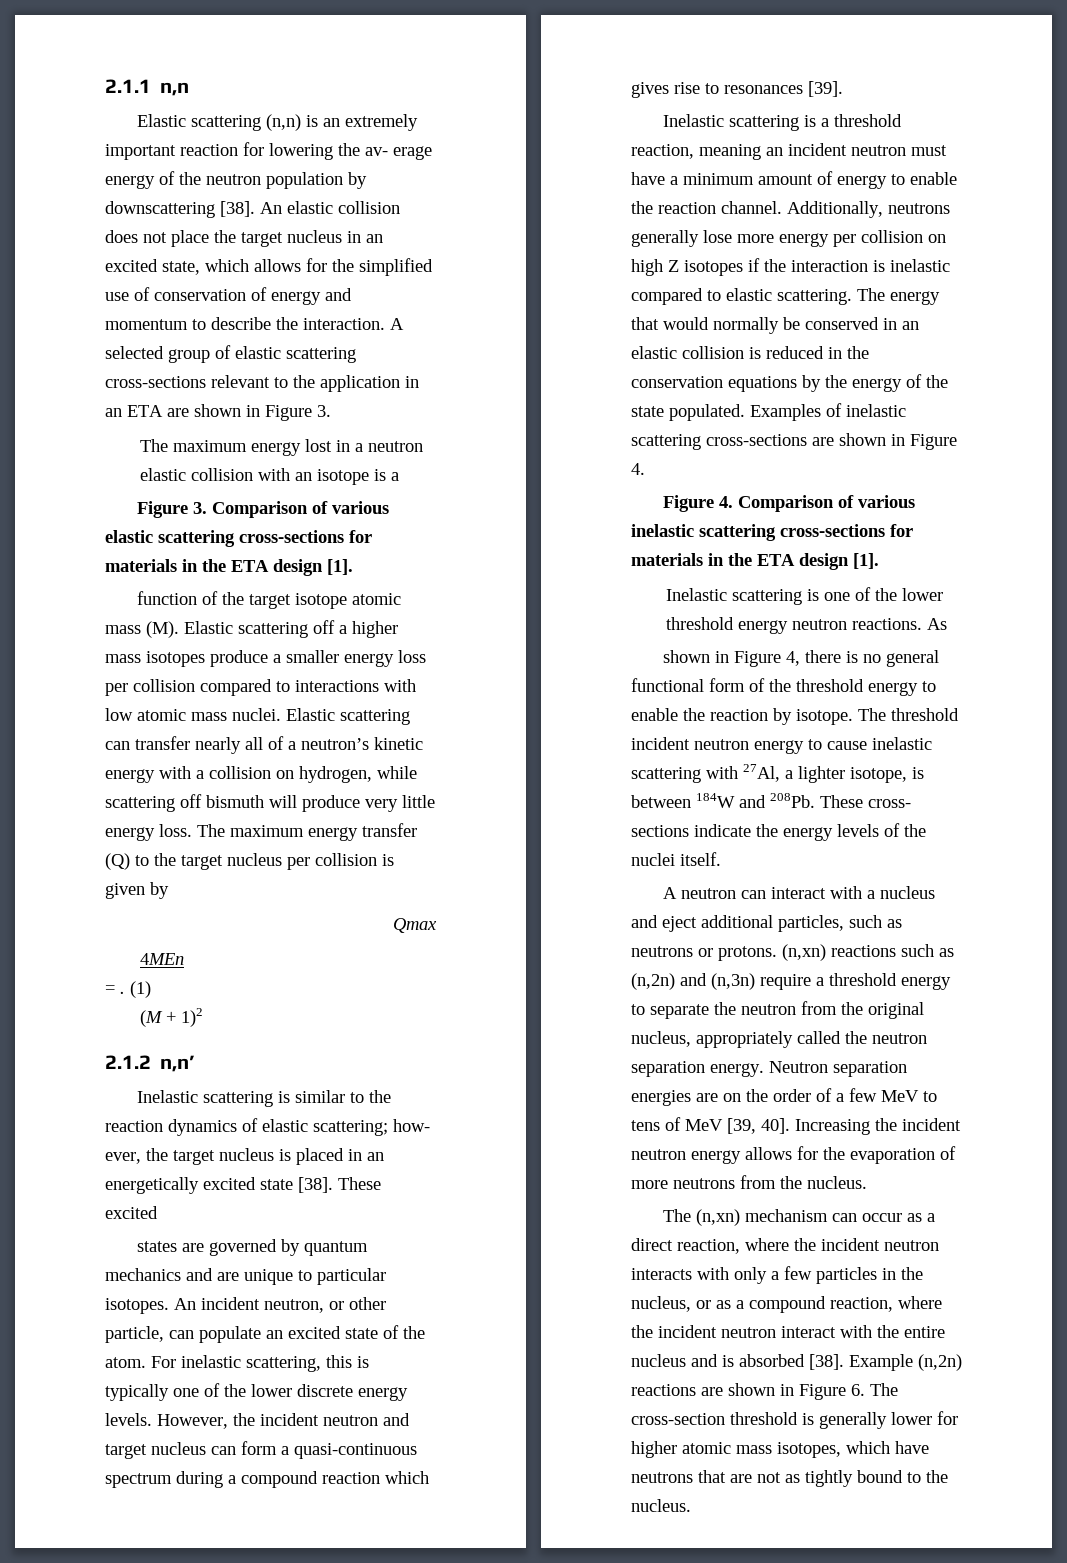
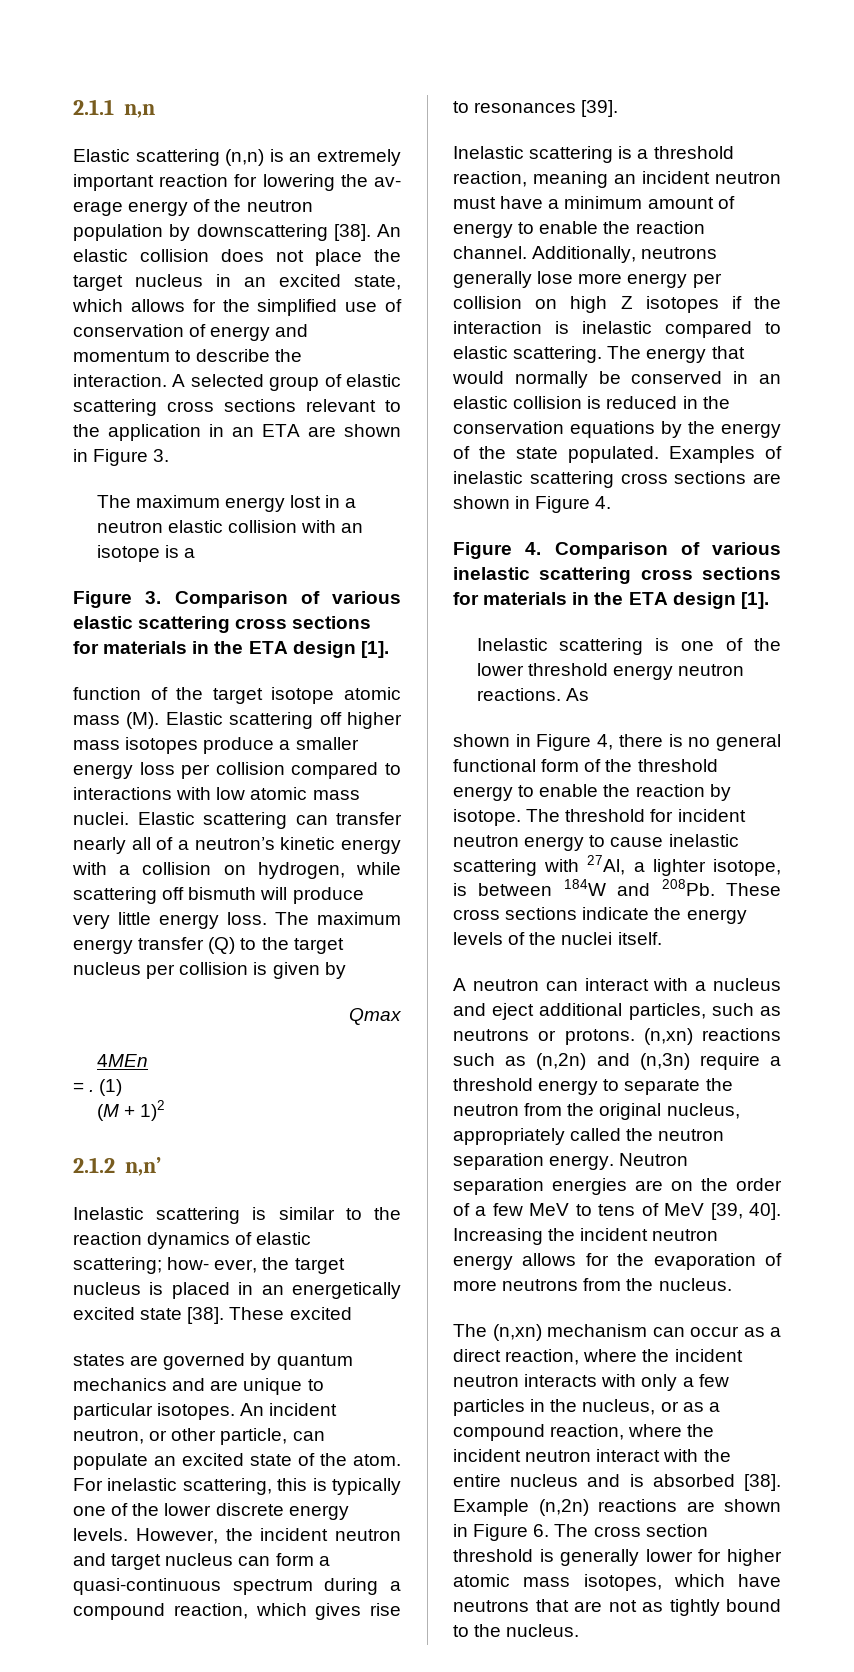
- A selected group of elastic scattering cross-sections relevant to the application in an ETA are shown in Figure 3.
+ A selected group of elastic scattering cross sections relevant to the application in an ETA are shown in Figure 3.
- Figure 3. Comparison of various elastic scattering cross-sections for materials in the ETA design [1].
+ Figure 3. Comparison of various elastic scattering cross sections for materials in the ETA design [1].
- function of the target isotope atomic mass (M). Elastic scattering off a higher mass isotopes produce a smaller energy loss per collision compared to interactions with low atomic mass nuclei.
+ function of the target isotope atomic mass (M). Elastic scattering off higher mass isotopes produce a smaller energy loss per collision compared to interactions with low atomic mass nuclei.
- However, the incident neutron and target nucleus can form a quasi-continuous spectrum during a compound reaction which gives rise to resonances [39].
+ However, the incident neutron and target nucleus can form a quasi-continuous spectrum during a compound reaction, which gives rise to resonances [39].
- Examples of inelastic scattering cross-sections are shown in Figure 4.
+ Examples of inelastic scattering cross sections are shown in Figure 4.
- Figure 4. Comparison of various inelastic scattering cross-sections for materials in the ETA design [1].
+ Figure 4. Comparison of various inelastic scattering cross sections for materials in the ETA design [1].
- The threshold incident neutron energy to cause inelastic scattering with 27Al, a lighter isotope, is between 184W and 208Pb.
+ The threshold for incident neutron energy to cause inelastic scattering with 27Al, a lighter isotope, is between 184W and 208Pb.
- These cross- sections indicate the energy levels of the nuclei itself.
+ These cross sections indicate the energy levels of the nuclei itself.
- Example (n,2n) reactions are shown in Figure 6. The cross-section threshold is generally lower for higher atomic mass isotopes, which have neutrons that are not as tightly bound to the nucleus.
+ Example (n,2n) reactions are shown in Figure 6. The cross section threshold is generally lower for higher atomic mass isotopes, which have neutrons that are not as tightly bound to the nucleus.

